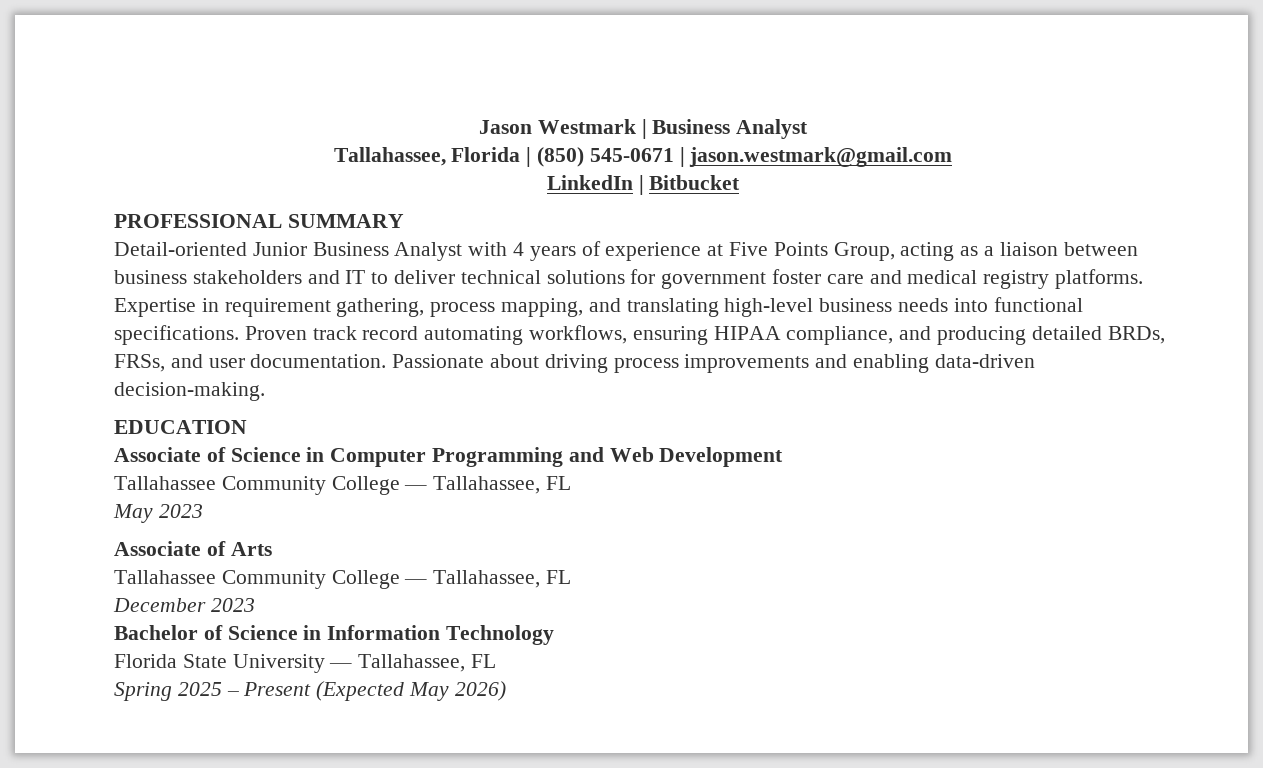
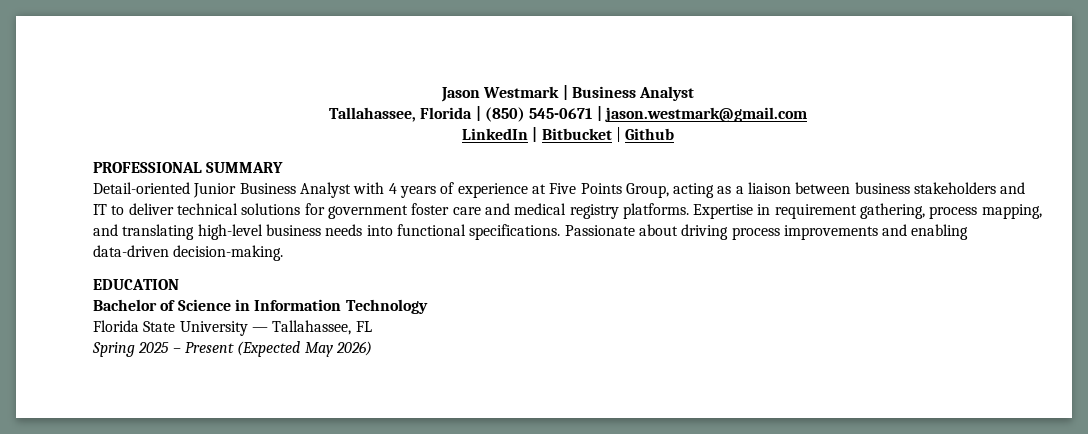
- LinkedIn | Bitbucket
+ LinkedIn | Bitbucket | Github
- Proven track record automating workflows, ensuring HIPAA compliance, and producing detailed BRDs, FRSs, and user documentation.
- Associate of Science in Computer Programming and Web Development
- Tallahassee Community College — Tallahassee, FL
- May 2023
- Associate of Arts
- Tallahassee Community College — Tallahassee, FL
- December 2023

